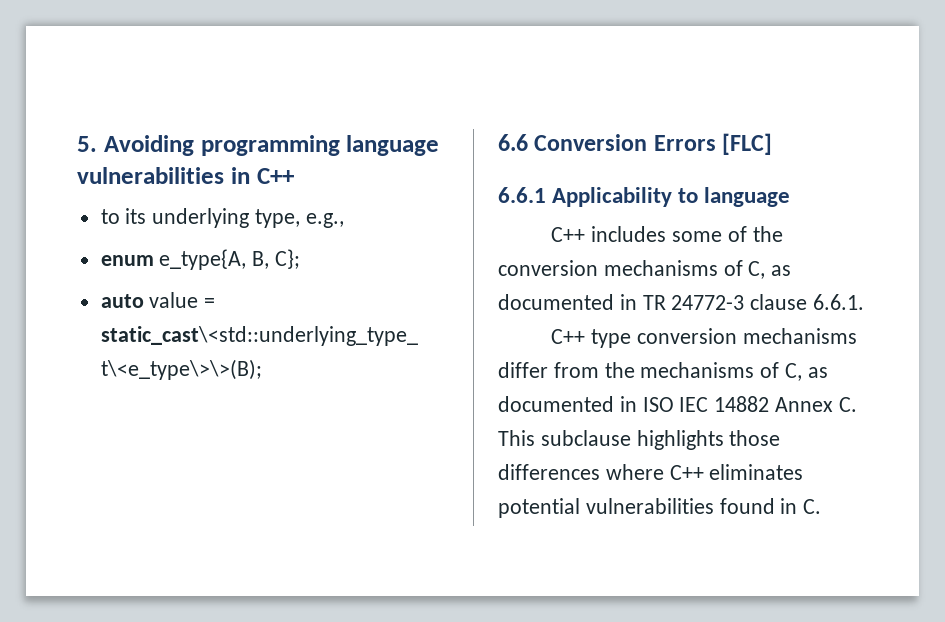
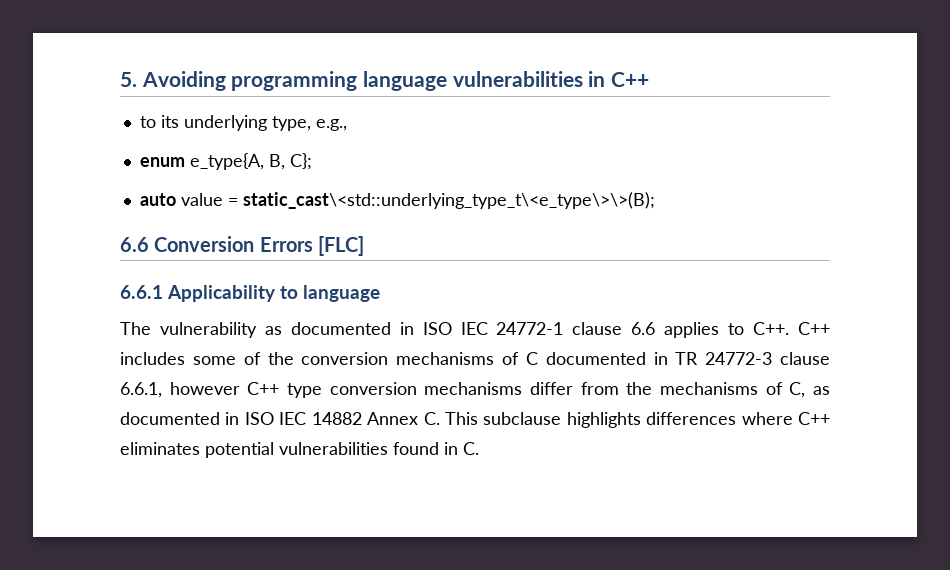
- C++ includes some of the conversion mechanisms of C, as documented in TR 24772-3 clause 6.6.1.
- C++ type conversion mechanisms differ from the mechanisms of C, as documented in ISO IEC 14882 Annex C. This subclause highlights those differences where C++ eliminates potential vulnerabilities found in C.
+ The vulnerability as documented in ISO IEC 24772-1 clause 6.6 applies to C++. C++ includes some of the conversion mechanisms of C documented in TR 24772-3 clause 6.6.1, however C++ type conversion mechanisms differ from the mechanisms of C, as documented in ISO IEC 14882 Annex C. This subclause highlights differences where C++ eliminates potential vulnerabilities found in C.

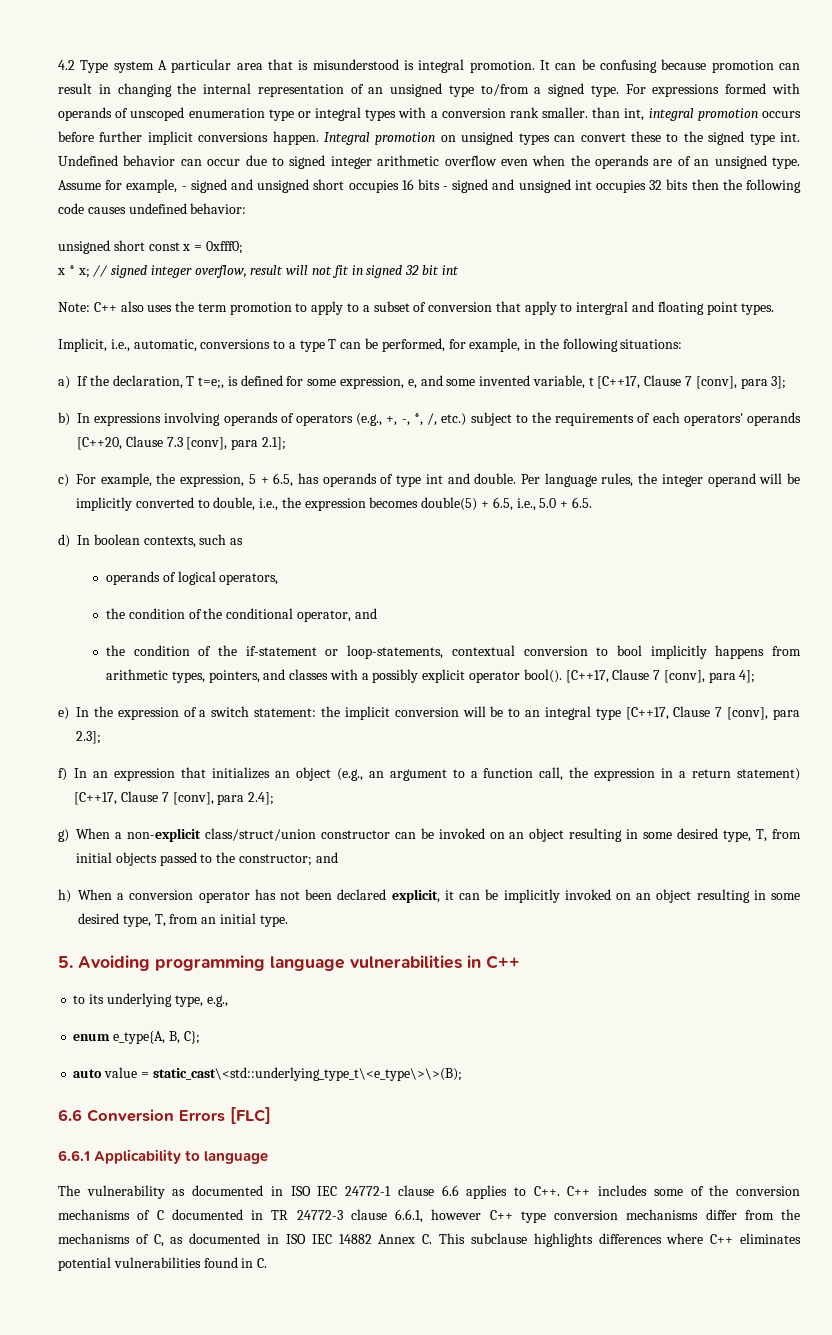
+ 4.2 Type system A particular area that is misunderstood is integral promotion. It can be confusing because promotion can result in changing the internal representation of an unsigned type to/from a signed type. For expressions formed with operands of unscoped enumeration type or integral types with a conversion rank smaller. than int, integral promotion occurs before further implicit conversions happen. Integral promotion on unsigned types can convert these to the signed type int. Undefined behavior can occur due to signed integer arithmetic overflow even when the operands are of an unsigned type. Assume for example, - signed and unsigned short occupies 16 bits - signed and unsigned int occupies 32 bits then the following code causes undefined behavior:
+ unsigned short const x = 0xfff0;
+ x * x; // signed integer overflow, result will not fit in signed 32 bit int
+ Note: C++ also uses the term promotion to apply to a subset of conversion that apply to intergral and floating point types.
+ Implicit, i.e., automatic, conversions to a type T can be performed, for example, in the following situations:
+ a) If the declaration, T t=e;, is defined for some expression, e, and some invented variable, t [C++17, Clause 7 [conv], para 3];
+ b) In expressions involving operands of operators (e.g., +, -, *, /, etc.) subject to the requirements of each operators' operands [C++20, Clause 7.3 [conv], para 2.1];
+ c) For example, the expression, 5 + 6.5, has operands of type int and double. Per language rules, the integer operand will be implicitly converted to double, i.e., the expression becomes double(5) + 6.5, i.e., 5.0 + 6.5.
+ d) In boolean contexts, such as
+ operands of logical operators,
+ the condition of the conditional operator, and
+ the condition of the if-statement or loop-statements, contextual conversion to bool implicitly happens from arithmetic types, pointers, and classes with a possibly explicit operator bool(). [C++17, Clause 7 [conv], para 4];
+ e) In the expression of a switch statement: the implicit conversion will be to an integral type [C++17, Clause 7 [conv], para 2.3];
+ f) In an expression that initializes an object (e.g., an argument to a function call, the expression in a return statement) [C++17, Clause 7 [conv], para 2.4];
+ g) When a non-explicit class/struct/union constructor can be invoked on an object resulting in some desired type, T, from initial objects passed to the constructor; and
+ h) When a conversion operator has not been declared explicit, it can be implicitly invoked on an object resulting in some desired type, T, from an initial type.

